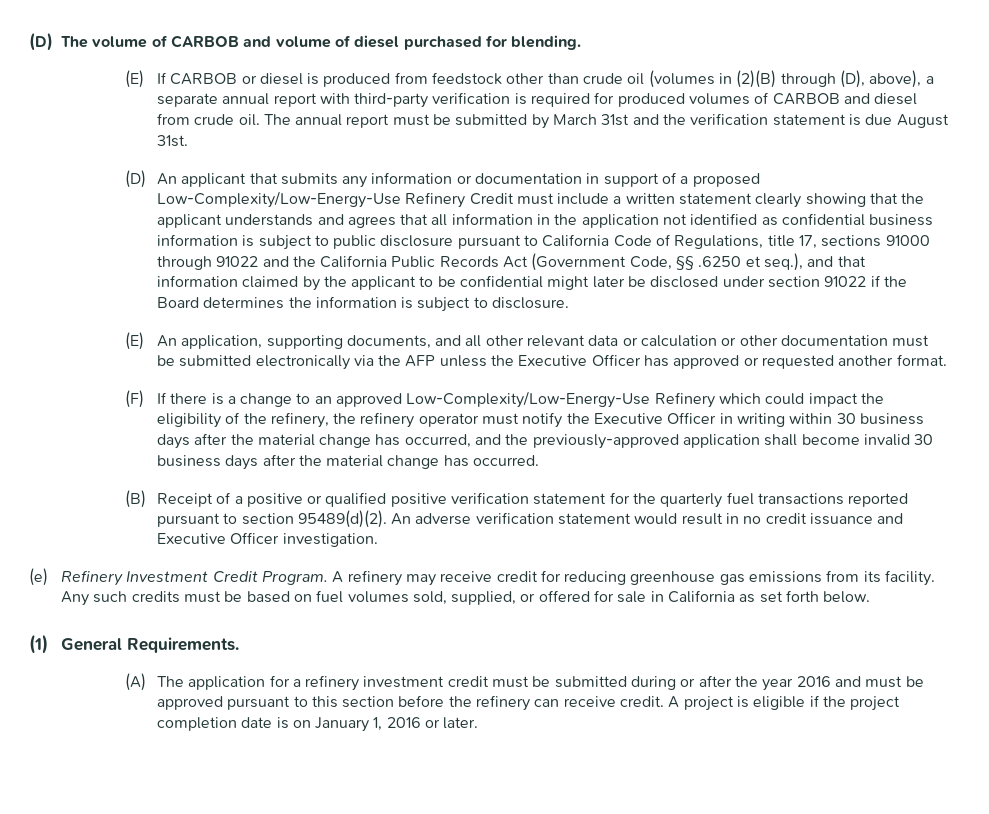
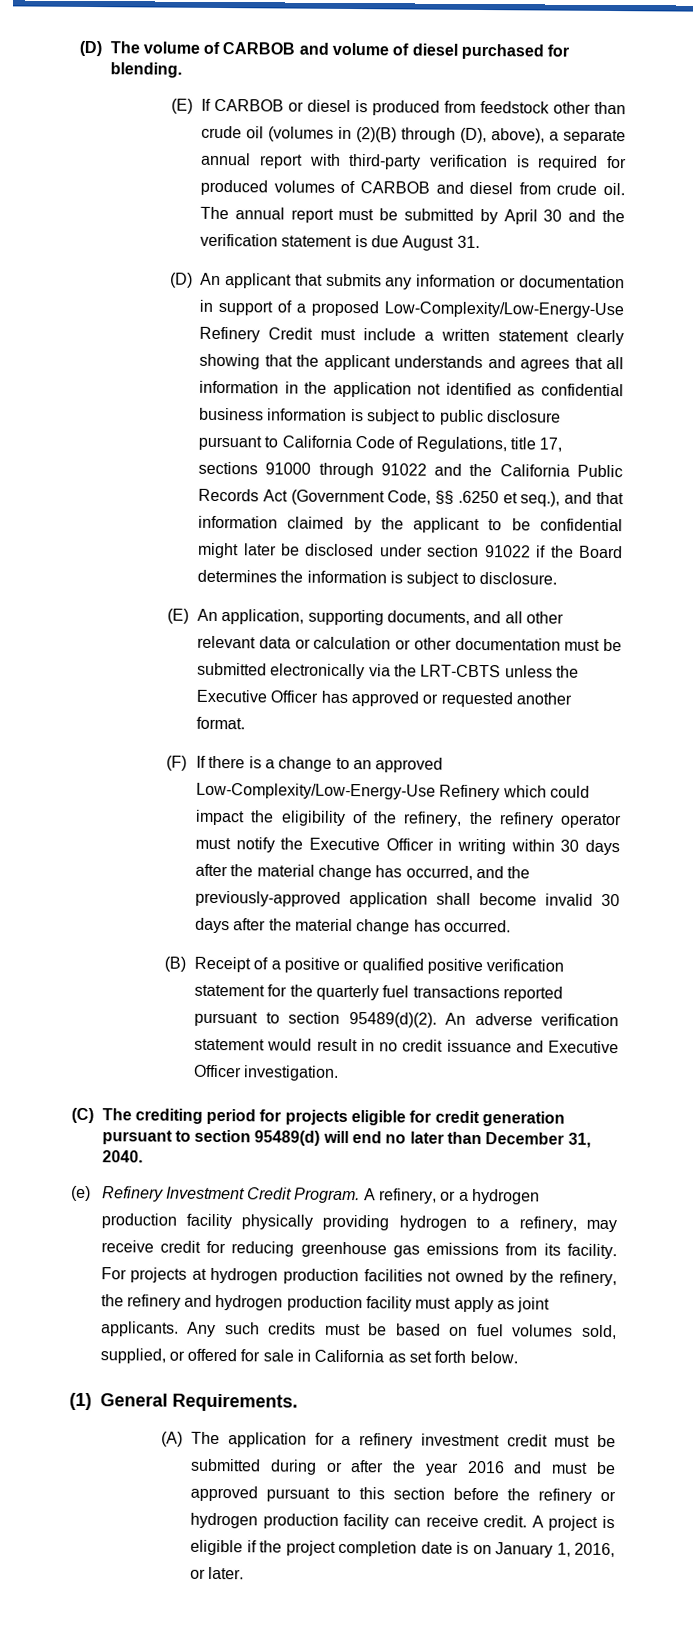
- The annual report must be submitted by March 31st and the verification statement is due August 31st.
+ The annual report must be submitted by April 30 and the verification statement is due August 31.
- (E) An application, supporting documents, and all other relevant data or calculation or other documentation must be submitted electronically via the AFP unless the Executive Officer has approved or requested another format.
+ (E) An application, supporting documents, and all other relevant data or calculation or other documentation must be submitted electronically via the LRT-CBTS unless the Executive Officer has approved or requested another format.
- (F) If there is a change to an approved Low-Complexity/Low-Energy-Use Refinery which could impact the eligibility of the refinery, the refinery operator must notify the Executive Officer in writing within 30 business days after the material change has occurred, and the previously-approved application shall become invalid 30 business days after the material change has occurred.
+ (F) If there is a change to an approved Low-Complexity/Low-Energy-Use Refinery which could impact the eligibility of the refinery, the refinery operator must notify the Executive Officer in writing within 30 days after the material change has occurred, and the previously-approved application shall become invalid 30 days after the material change has occurred.
+ (C) The crediting period for projects eligible for credit generation pursuant to section 95489(d) will end no later than December 31, 2040.
- A refinery may receive credit for reducing greenhouse gas emissions from its facility.
+ A refinery, or a hydrogen production facility physically providing hydrogen to a refinery, may receive credit for reducing greenhouse gas emissions from its facility.
+ For projects at hydrogen production facilities not owned by the refinery, the refinery and hydrogen production facility must apply as joint applicants.
- (A) The application for a refinery investment credit must be submitted during or after the year 2016 and must be approved pursuant to this section before the refinery can receive credit.
+ (A) The application for a refinery investment credit must be submitted during or after the year 2016 and must be approved pursuant to this section before the refinery or hydrogen production facility can receive credit.
- A project is eligible if the project completion date is on January 1, 2016 or later.
+ A project is eligible if the project completion date is on January 1, 2016, or later.

